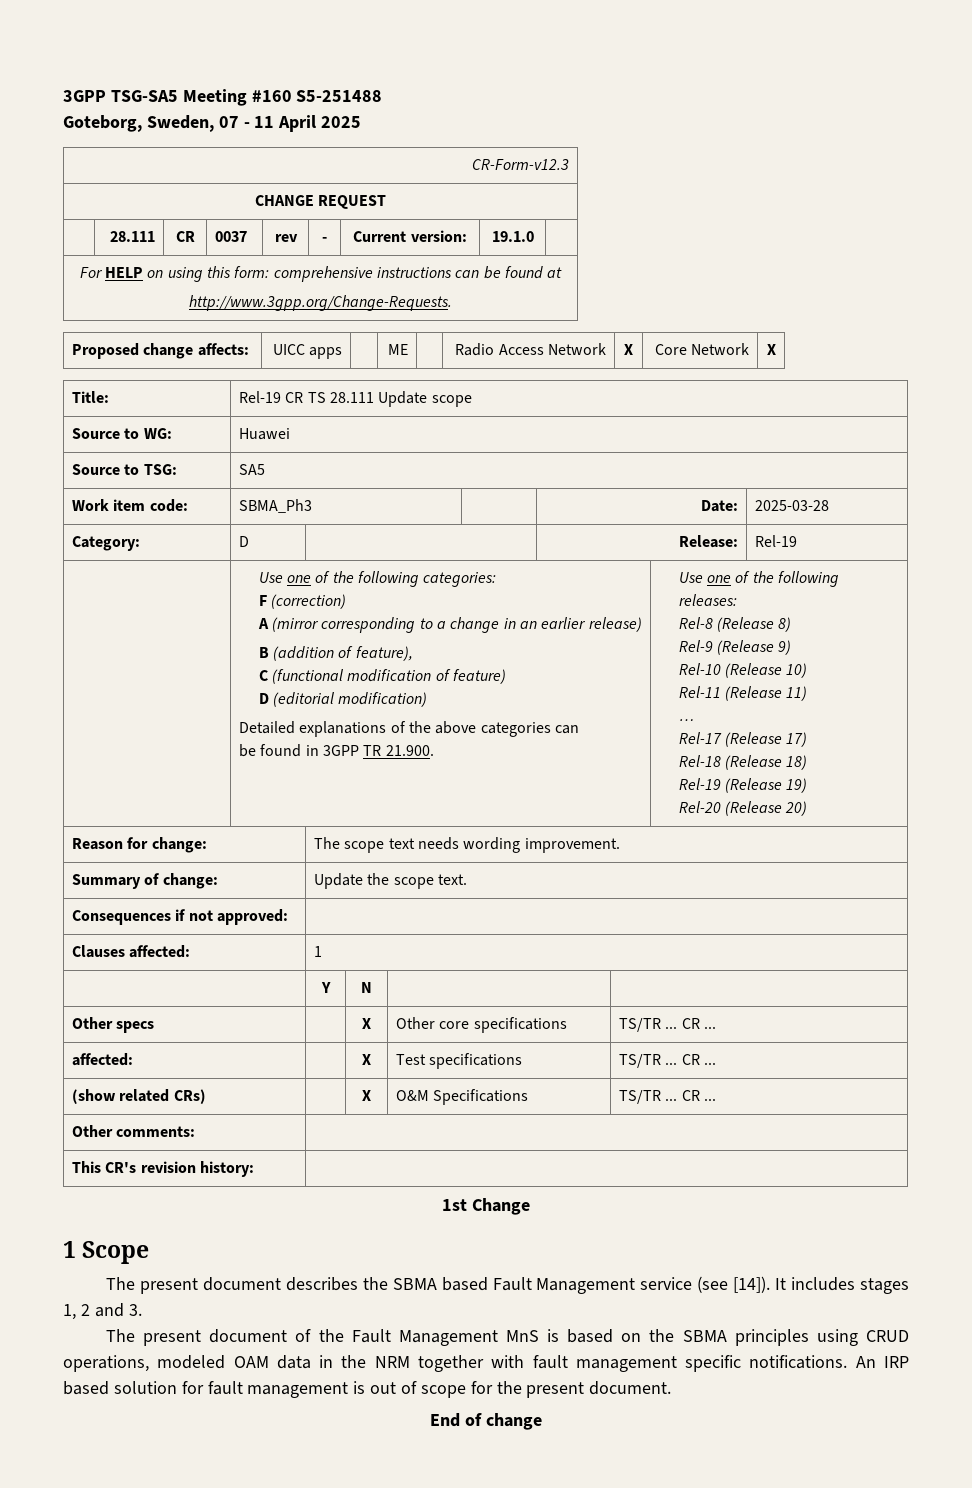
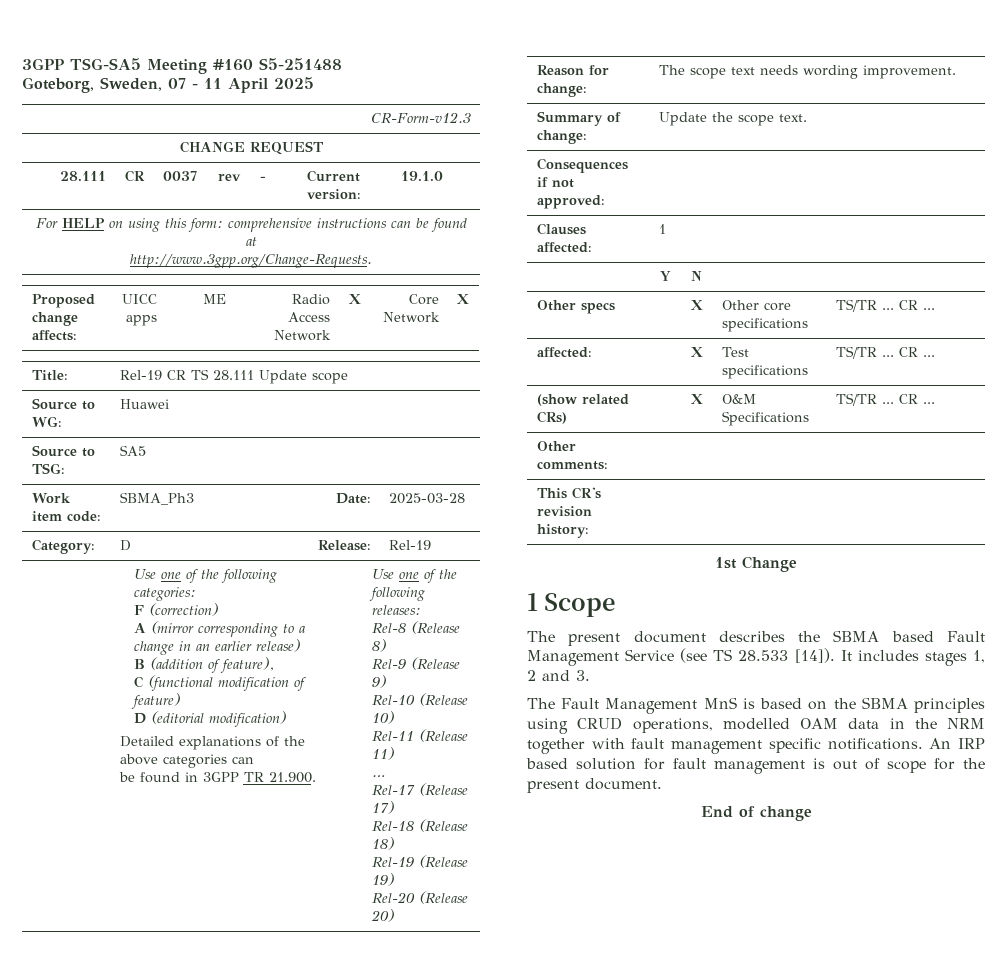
- The present document describes the SBMA based Fault Management service (see [14]).
+ The present document describes the SBMA based Fault Management Service (see TS 28.533 [14]).
- The present document of the Fault Management MnS is based on the SBMA principles using CRUD operations, modeled OAM data in the NRM together with fault management specific notifications.
+ The Fault Management MnS is based on the SBMA principles using CRUD operations, modelled OAM data in the NRM together with fault management specific notifications.

